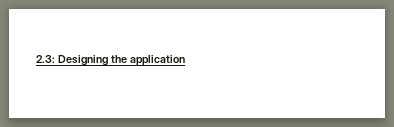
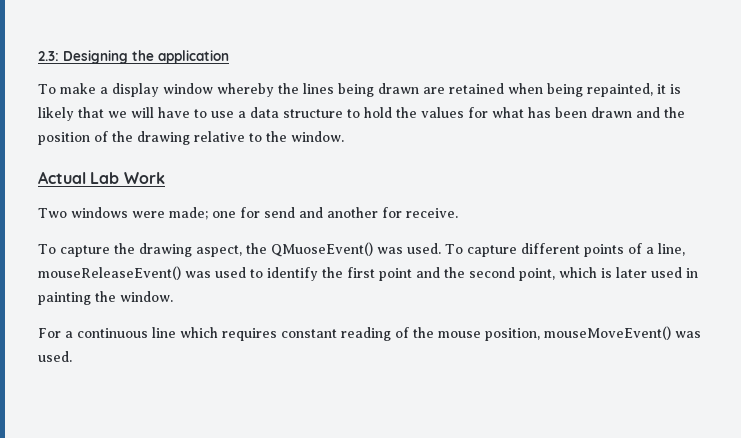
+ To make a display window whereby the lines being drawn are retained when being repainted, it is likely that we will have to use a data structure to hold the values for what has been drawn and the position of the drawing relative to the window.
+ Actual Lab Work
+ Two windows were made; one for send and another for receive.
+ To capture the drawing aspect, the QMuoseEvent() was used. To capture different points of a line, mouseReleaseEvent() was used to identify the first point and the second point, which is later used in painting the window.
+ For a continuous line which requires constant reading of the mouse position, mouseMoveEvent() was used.

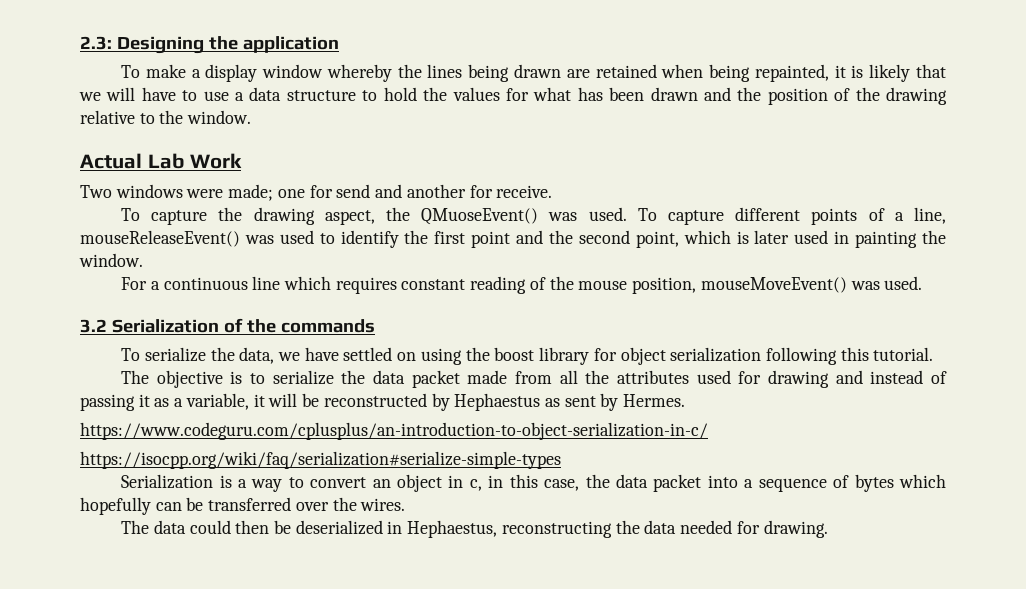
+ 3.2 Serialization of the commands
+ To serialize the data, we have settled on using the boost library for object serialization following this tutorial.
+ The objective is to serialize the data packet made from all the attributes used for drawing and instead of passing it as a variable, it will be reconstructed by Hephaestus as sent by Hermes.
+ https://www.codeguru.com/cplusplus/an-introduction-to-object-serialization-in-c/
+ https://isocpp.org/wiki/faq/serialization#serialize-simple-types
+ Serialization is a way to convert an object in c, in this case, the data packet into a sequence of bytes which hopefully can be transferred over the wires.
+ The data could then be deserialized in Hephaestus, reconstructing the data needed for drawing.

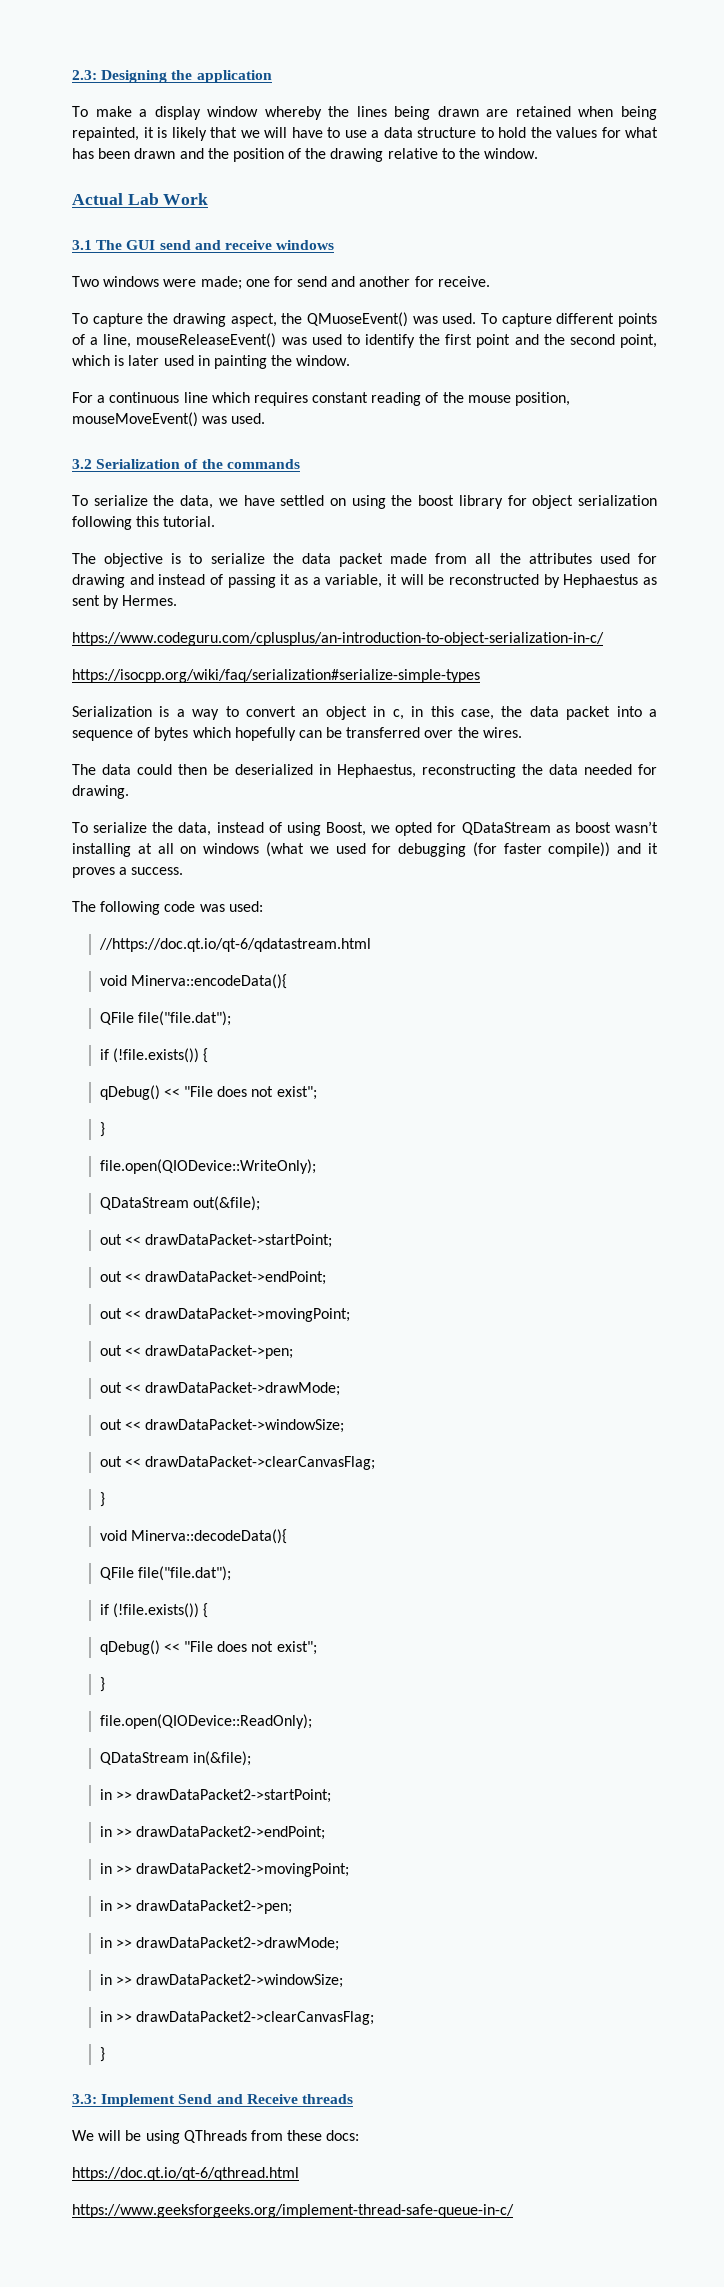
+ 3.1 The GUI send and receive windows
+ To serialize the data, instead of using Boost, we opted for QDataStream as boost wasn’t installing at all on windows (what we used for debugging (for faster compile)) and it proves a success.
+ The following code was used:
+ //https://doc.qt.io/qt-6/qdatastream.html
+ void Minerva::encodeData(){
+ QFile file("file.dat");
+ if (!file.exists()) {
+ qDebug() << "File does not exist";
+ }
+ file.open(QIODevice::WriteOnly);
+ QDataStream out(&file);
+ out << drawDataPacket->startPoint;
+ out << drawDataPacket->endPoint;
+ out << drawDataPacket->movingPoint;
+ out << drawDataPacket->pen;
+ out << drawDataPacket->drawMode;
+ out << drawDataPacket->windowSize;
+ out << drawDataPacket->clearCanvasFlag;
+ }
+ void Minerva::decodeData(){
+ QFile file("file.dat");
+ if (!file.exists()) {
+ qDebug() << "File does not exist";
+ }
+ file.open(QIODevice::ReadOnly);
+ QDataStream in(&file);
+ in >> drawDataPacket2->startPoint;
+ in >> drawDataPacket2->endPoint;
+ in >> drawDataPacket2->movingPoint;
+ in >> drawDataPacket2->pen;
+ in >> drawDataPacket2->drawMode;
+ in >> drawDataPacket2->windowSize;
+ in >> drawDataPacket2->clearCanvasFlag;
+ }
+ 3.3: Implement Send and Receive threads
+ We will be using QThreads from these docs:
+ https://doc.qt.io/qt-6/qthread.html
+ https://www.geeksforgeeks.org/implement-thread-safe-queue-in-c/

